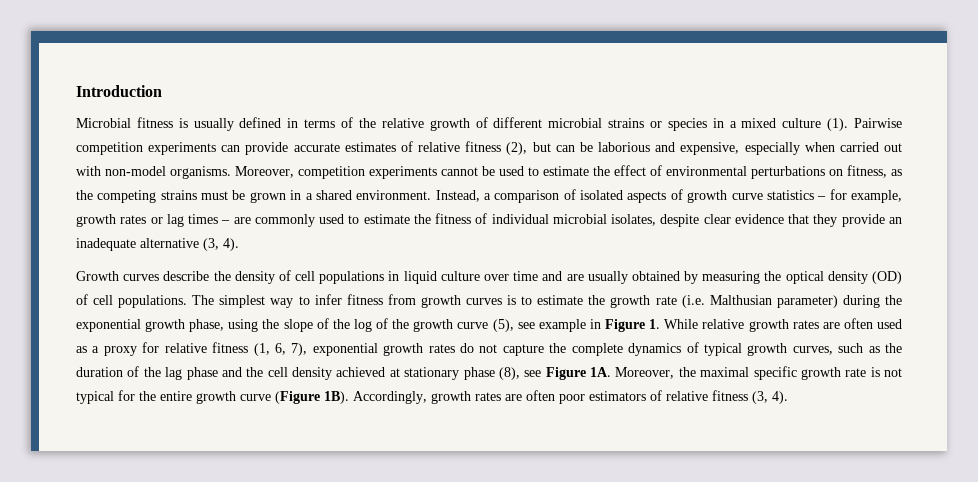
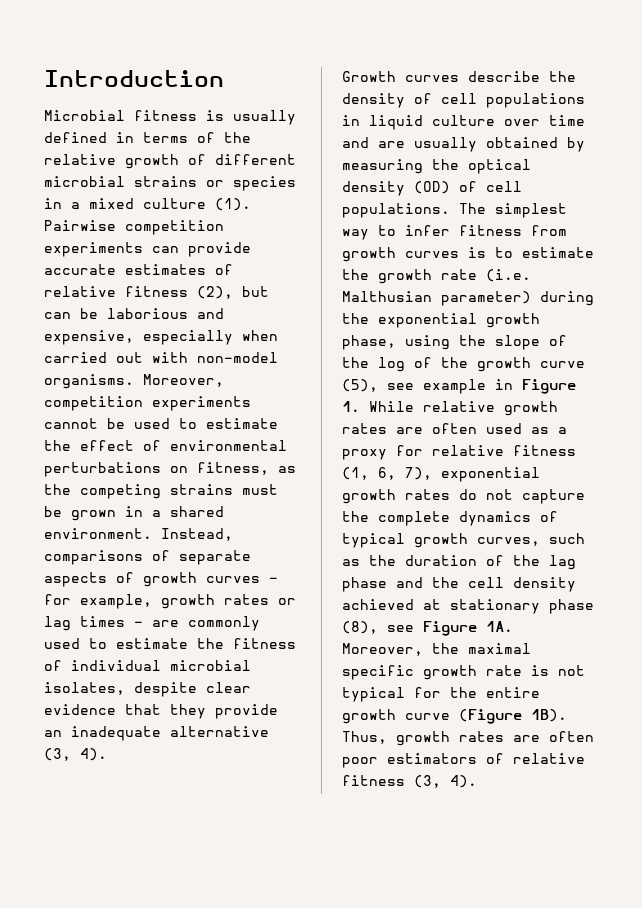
- Instead, a comparison of isolated aspects of growth curve statistics – for example, growth rates or lag times – are commonly used to estimate the fitness of individual microbial isolates, despite clear evidence that they provide an inadequate alternative (3, 4).
+ Instead, comparisons of separate aspects of growth curves – for example, growth rates or lag times – are commonly used to estimate the fitness of individual microbial isolates, despite clear evidence that they provide an inadequate alternative (3, 4).
- Accordingly, growth rates are often poor estimators of relative fitness (3, 4).
+ Thus, growth rates are often poor estimators of relative fitness (3, 4).

